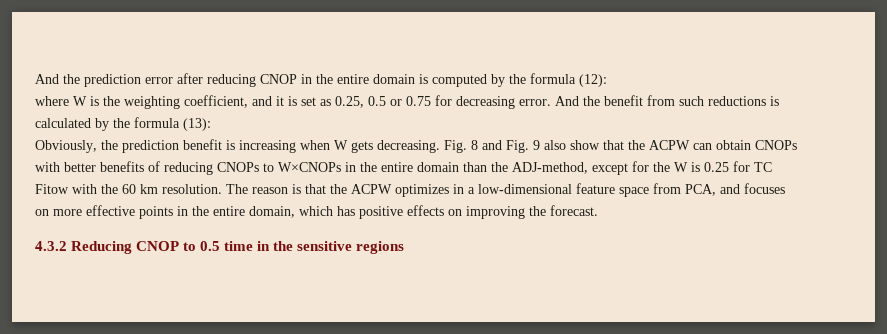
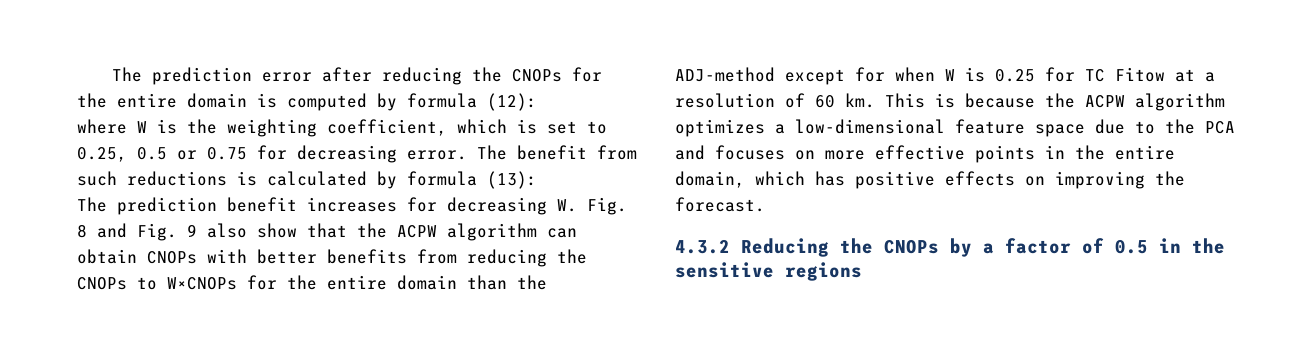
- And the prediction error after reducing CNOP in the entire domain is computed by the formula (12):
+ The prediction error after reducing the CNOPs for the entire domain is computed by formula (12):
- where W is the weighting coefficient, and it is set as 0.25, 0.5 or 0.75 for decreasing error.
+ where W is the weighting coefficient, which is set to 0.25, 0.5 or 0.75 for decreasing error.
- And the benefit from such reductions is calculated by the formula (13):
+ The benefit from such reductions is calculated by formula (13):
- Obviously, the prediction benefit is increasing when W gets decreasing. Fig. 8 and Fig. 9 also show that the ACPW can obtain CNOPs with better benefits of reducing CNOPs to W×CNOPs in the entire domain than the ADJ-method, except for the W is 0.25 for TC Fitow with the 60 km resolution. The reason is that the ACPW optimizes in a low-dimensional feature space from PCA, and focuses on more effective points in the entire domain, which has positive effects on improving the forecast.
+ The prediction benefit increases for decreasing W. Fig. 8 and Fig. 9 also show that the ACPW algorithm can obtain CNOPs with better benefits from reducing the CNOPs to W×CNOPs for the entire domain than the ADJ-method except for when W is 0.25 for TC Fitow at a resolution of 60 km. This is because the ACPW algorithm optimizes a low-dimensional feature space due to the PCA and focuses on more effective points in the entire domain, which has positive effects on improving the forecast.
- 4.3.2 Reducing CNOP to 0.5 time in the sensitive regions
+ 4.3.2 Reducing the CNOPs by a factor of 0.5 in the sensitive regions

